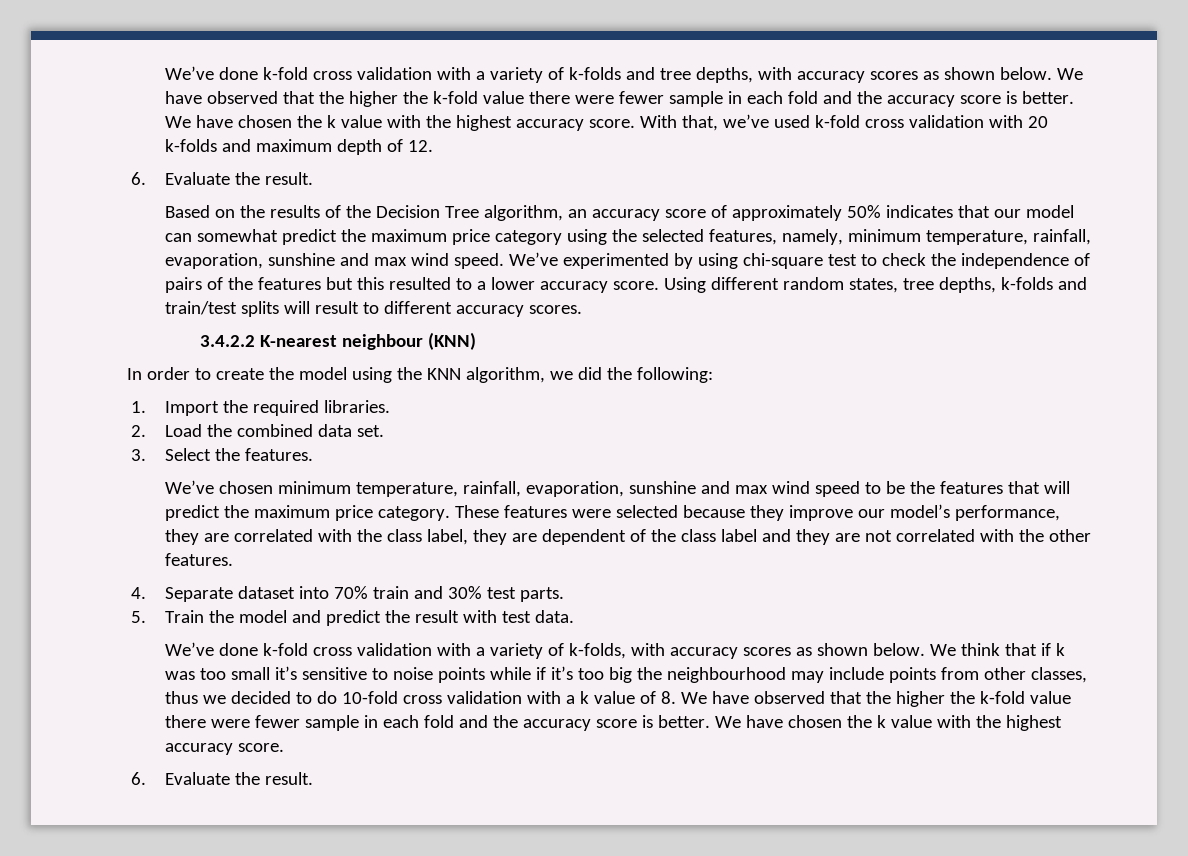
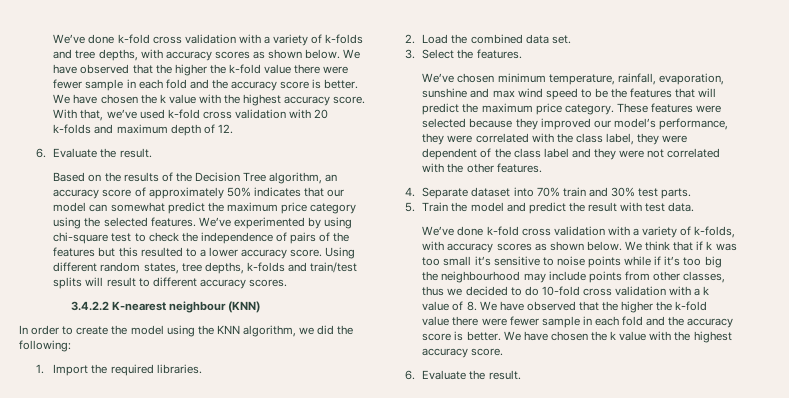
- Based on the results of the Decision Tree algorithm, an accuracy score of approximately 50% indicates that our model can somewhat predict the maximum price category using the selected features, namely, minimum temperature, rainfall, evaporation, sunshine and max wind speed.
+ Based on the results of the Decision Tree algorithm, an accuracy score of approximately 50% indicates that our model can somewhat predict the maximum price category using the selected features.
- These features were selected because they improve our model’s performance, they are correlated with the class label, they are dependent of the class label and they are not correlated with the other features.
+ These features were selected because they improved our model’s performance, they were correlated with the class label, they were dependent of the class label and they were not correlated with the other features.

